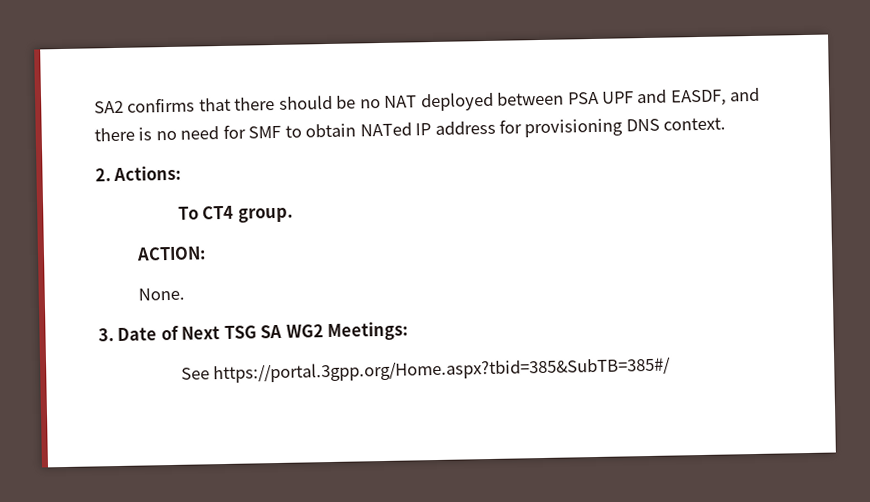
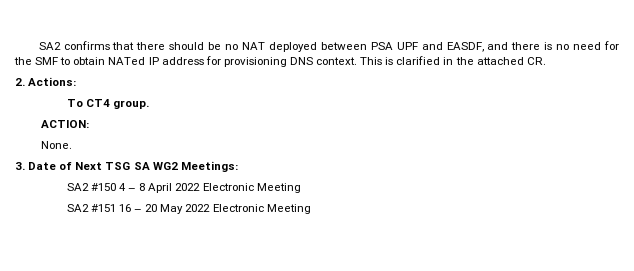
- SA2 confirms that there should be no NAT deployed between PSA UPF and EASDF, and there is no need for SMF to obtain NATed IP address for provisioning DNS context.
+ SA2 confirms that there should be no NAT deployed between PSA UPF and EASDF, and there is no need for the SMF to obtain NATed IP address for provisioning DNS context. This is clarified in the attached CR.
- See https://portal.3gpp.org/Home.aspx?tbid=385&SubTB=385#/
+ SA2 #150 4 – 8 April 2022 Electronic Meeting
+ SA2 #151 16 – 20 May 2022 Electronic Meeting

